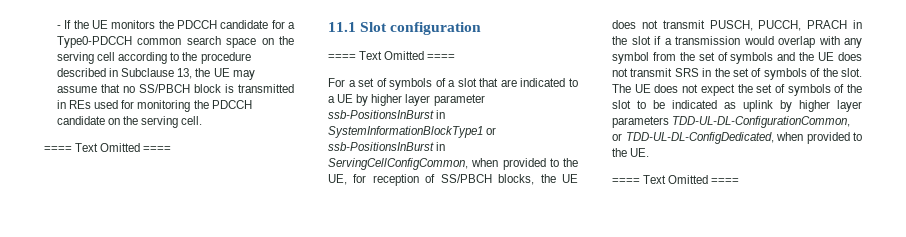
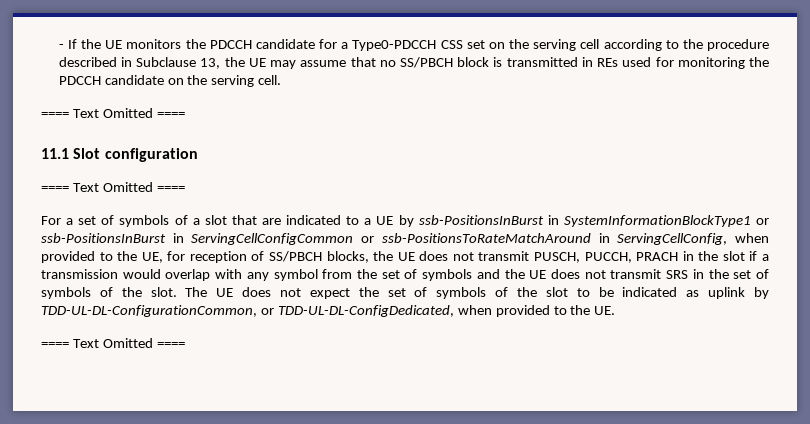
- - If the UE monitors the PDCCH candidate for a Type0-PDCCH common search space on the serving cell according to the procedure described in Subclause 13, the UE may assume that no SS/PBCH block is transmitted in REs used for monitoring the PDCCH candidate on the serving cell.
+ - If the UE monitors the PDCCH candidate for a Type0-PDCCH CSS set on the serving cell according to the procedure described in Subclause 13, the UE may assume that no SS/PBCH block is transmitted in REs used for monitoring the PDCCH candidate on the serving cell.
- For a set of symbols of a slot that are indicated to a UE by higher layer parameter ssb-PositionsInBurst in SystemInformationBlockType1 or ssb-PositionsInBurst in ServingCellConfigCommon, when provided to the UE, for reception of SS/PBCH blocks, the UE does not transmit PUSCH, PUCCH, PRACH in the slot if a transmission would overlap with any symbol from the set of symbols and the UE does not transmit SRS in the set of symbols of the slot.
+ For a set of symbols of a slot that are indicated to a UE by ssb-PositionsInBurst in SystemInformationBlockType1 or ssb-PositionsInBurst in ServingCellConfigCommon or ssb-PositionsToRateMatchAround in ServingCellConfig, when provided to the UE, for reception of SS/PBCH blocks, the UE does not transmit PUSCH, PUCCH, PRACH in the slot if a transmission would overlap with any symbol from the set of symbols and the UE does not transmit SRS in the set of symbols of the slot.
- The UE does not expect the set of symbols of the slot to be indicated as uplink by higher layer parameters TDD-UL-DL-ConfigurationCommon, or TDD-UL-DL-ConfigDedicated, when provided to the UE.
+ The UE does not expect the set of symbols of the slot to be indicated as uplink by TDD-UL-DL-ConfigurationCommon, or TDD-UL-DL-ConfigDedicated, when provided to the UE.

